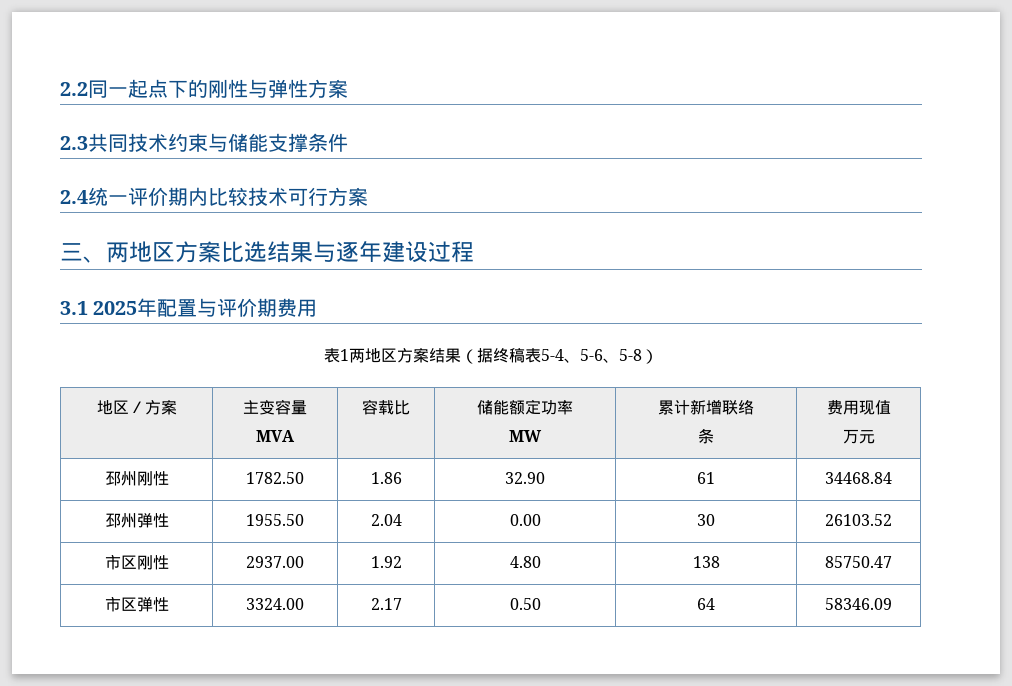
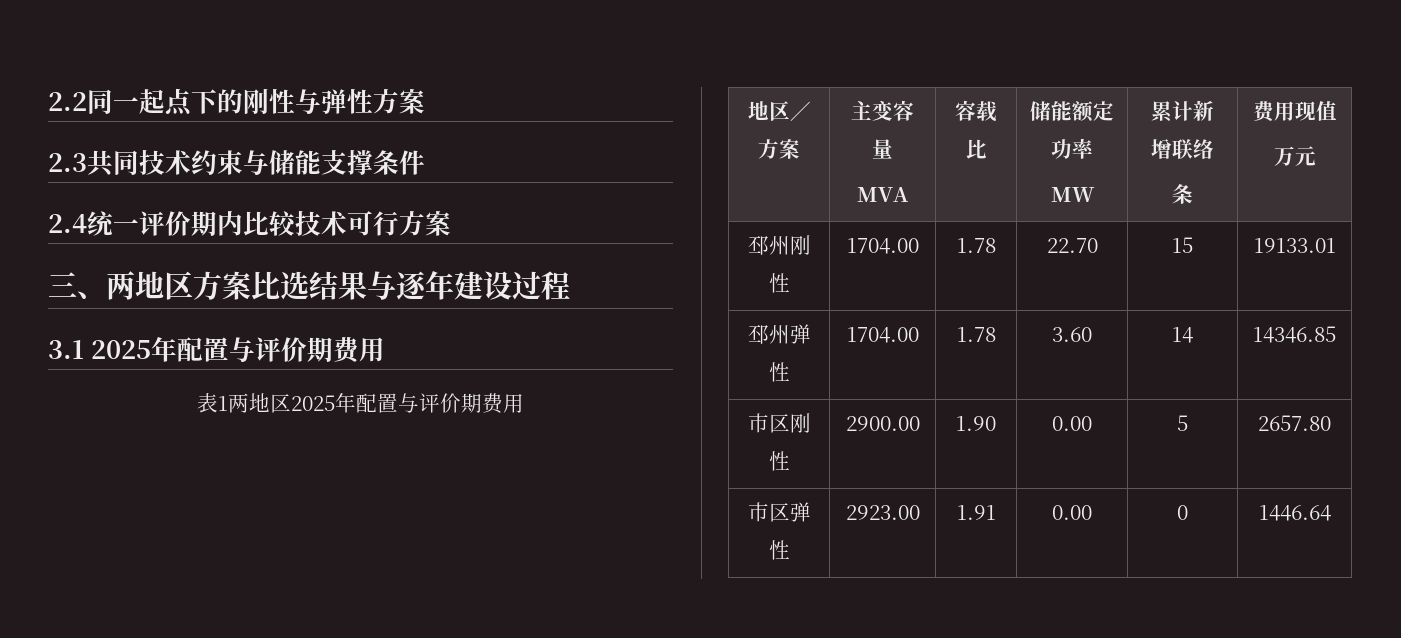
- 表1两地区方案结果（据终稿表5-4、5-6、5-8）
+ 表1两地区2025年配置与评价期费用
- 邳州刚性 | 1782.50 | 1.86 | 32.90 | 61 | 34468.84
- 邳州弹性 | 1955.50 | 2.04 | 0.00 | 30 | 26103.52
- 市区刚性 | 2937.00 | 1.92 | 4.80 | 138 | 85750.47
- 市区弹性 | 3324.00 | 2.17 | 0.50 | 64 | 58346.09
+ 邳州刚性 | 1704.00 | 1.78 | 22.70 | 15 | 19133.01
+ 邳州弹性 | 1704.00 | 1.78 | 3.60 | 14 | 14346.85
+ 市区刚性 | 2900.00 | 1.90 | 0.00 | 5 | 2657.80
+ 市区弹性 | 2923.00 | 1.91 | 0.00 | 0 | 1446.64

